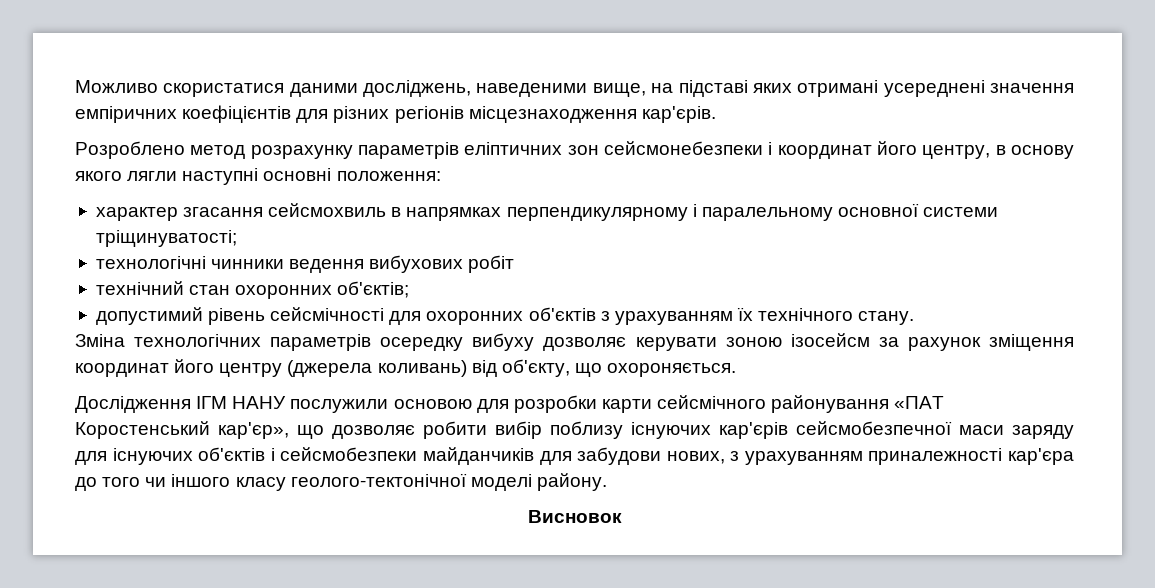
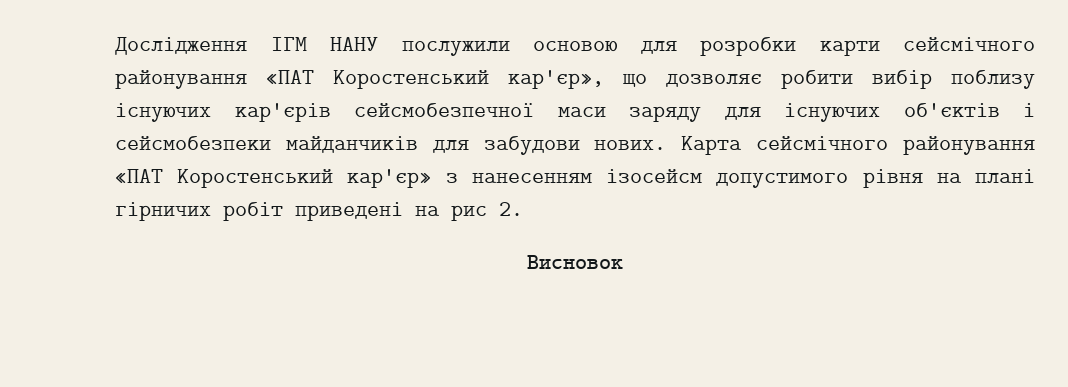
- Можливо скористатися даними досліджень, наведеними вище, на підставі яких отримані усереднені значення емпіричних коефіцієнтів для різних регіонів місцезнаходження кар'єрів.
- Розроблено метод розрахунку параметрів еліптичних зон сейсмонебезпеки і координат його центру, в основу якого лягли наступні основні положення:
- характер згасання сейсмохвиль в напрямках перпендикулярному і паралельному основної системи тріщинуватості;
- технологічні чинники ведення вибухових робіт
- технічний стан охоронних об'єктів;
- допустимий рівень сейсмічності для охоронних об'єктів з урахуванням їх технічного стану.
- Зміна технологічних параметрів осередку вибуху дозволяє керувати зоною ізосейсм за рахунок зміщення координат його центру (джерела коливань) від об'єкту, що охороняється.
- Дослідження ІГМ НАНУ послужили основою для розробки карти сейсмічного районування «ПАТ Коростенський кар'єр», що дозволяє робити вибір поблизу існуючих кар'єрів сейсмобезпечної маси заряду для існуючих об'єктів і сейсмобезпеки майданчиків для забудови нових, з урахуванням приналежності кар'єра до того чи іншого класу геолого-тектонічної моделі району.
+ Дослідження ІГМ НАНУ послужили основою для розробки карти сейсмічного районування «ПАТ Коростенський кар'єр», що дозволяє робити вибір поблизу існуючих кар'єрів сейсмобезпечної маси заряду для існуючих об'єктів і сейсмобезпеки майданчиків для забудови нових. Карта сейсмічного районування «ПАТ Коростенський кар'єр» з нанесенням ізосейсм допустимого рівня на плані гірничих робіт приведені на рис 2.

